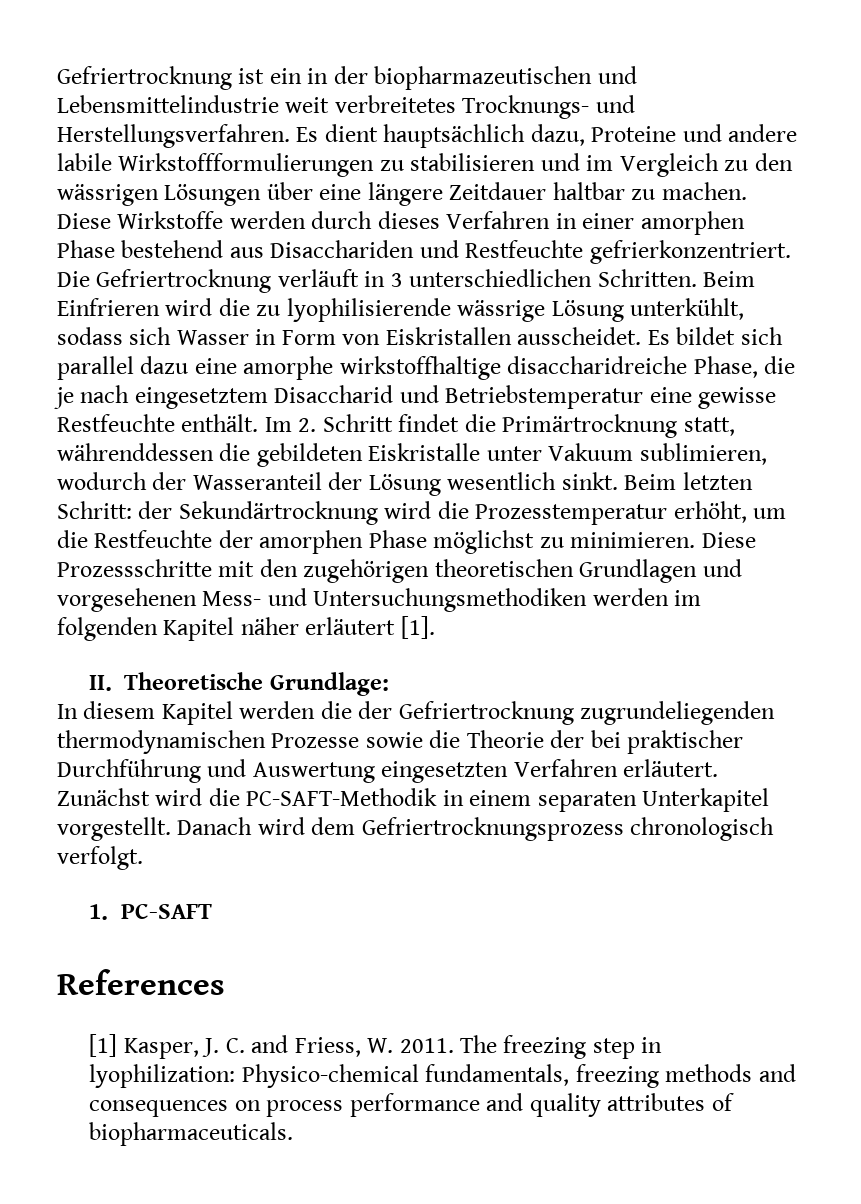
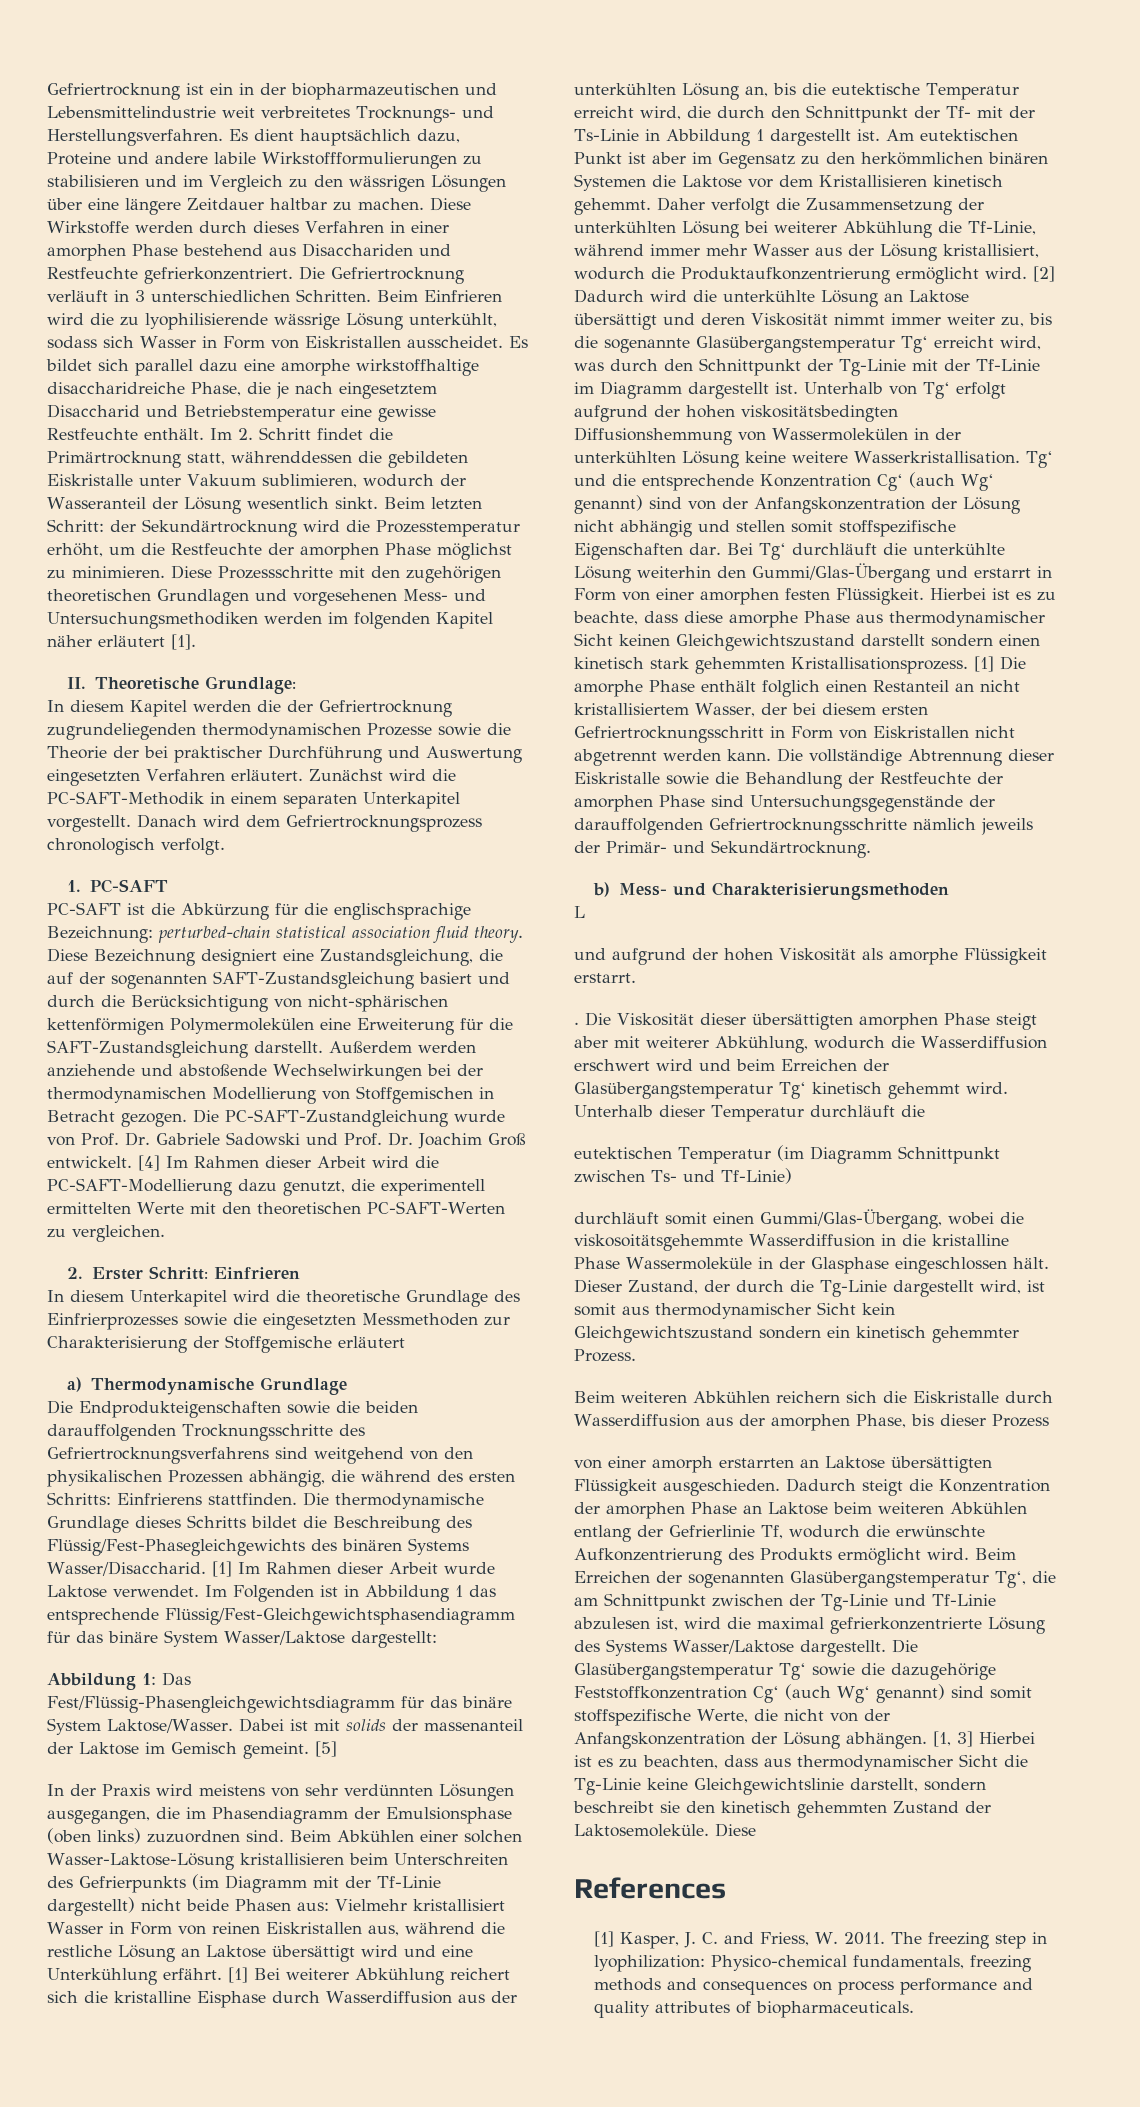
+ PC-SAFT ist die Abkürzung für die englischsprachige Bezeichnung: perturbed-chain statistical association fluid theory. Diese Bezeichnung designiert eine Zustandsgleichung, die auf der sogenannten SAFT-Zustandsgleichung basiert und durch die Berücksichtigung von nicht-sphärischen kettenförmigen Polymermolekülen eine Erweiterung für die SAFT-Zustandsgleichung darstellt. Außerdem werden anziehende und abstoßende Wechselwirkungen bei der thermodynamischen Modellierung von Stoffgemischen in Betracht gezogen. Die PC-SAFT-Zustandgleichung wurde von Prof. Dr. Gabriele Sadowski und Prof. Dr. Joachim Groß entwickelt. [4] Im Rahmen dieser Arbeit wird die PC-SAFT-Modellierung dazu genutzt, die experimentell ermittelten Werte mit den theoretischen PC-SAFT-Werten zu vergleichen.
+ 2. Erster Schritt: Einfrieren
+ In diesem Unterkapitel wird die theoretische Grundlage des Einfrierprozesses sowie die eingesetzten Messmethoden zur Charakterisierung der Stoffgemische erläutert
+ a) Thermodynamische Grundlage
+ Die Endprodukteigenschaften sowie die beiden darauffolgenden Trocknungsschritte des Gefriertrocknungsverfahrens sind weitgehend von den physikalischen Prozessen abhängig, die während des ersten Schritts: Einfrierens stattfinden. Die thermodynamische Grundlage dieses Schritts bildet die Beschreibung des Flüssig/Fest-Phasegleichgewichts des binären Systems Wasser/Disaccharid. [1] Im Rahmen dieser Arbeit wurde Laktose verwendet. Im Folgenden ist in Abbildung 1 das entsprechende Flüssig/Fest-Gleichgewichtsphasendiagramm für das binäre System Wasser/Laktose dargestellt:
+ Abbildung 1: Das Fest/Flüssig-Phasengleichgewichtsdiagramm für das binäre System Laktose/Wasser. Dabei ist mit solids der massenanteil der Laktose im Gemisch gemeint. [5]
+ In der Praxis wird meistens von sehr verdünnten Lösungen ausgegangen, die im Phasendiagramm der Emulsionsphase (oben links) zuzuordnen sind. Beim Abkühlen einer solchen Wasser-Laktose-Lösung kristallisieren beim Unterschreiten des Gefrierpunkts (im Diagramm mit der Tf-Linie dargestellt) nicht beide Phasen aus: Vielmehr kristallisiert Wasser in Form von reinen Eiskristallen aus, während die restliche Lösung an Laktose übersättigt wird und eine Unterkühlung erfährt. [1] Bei weiterer Abkühlung reichert sich die kristalline Eisphase durch Wasserdiffusion aus der unterkühlten Lösung an, bis die eutektische Temperatur erreicht wird, die durch den Schnittpunkt der Tf- mit der Ts-Linie in Abbildung 1 dargestellt ist. Am eutektischen Punkt ist aber im Gegensatz zu den herkömmlichen binären Systemen die Laktose vor dem Kristallisieren kinetisch gehemmt. Daher verfolgt die Zusammensetzung der unterkühlten Lösung bei weiterer Abkühlung die Tf-Linie, während immer mehr Wasser aus der Lösung kristallisiert, wodurch die Produktaufkonzentrierung ermöglicht wird. [2] Dadurch wird die unterkühlte Lösung an Laktose übersättigt und deren Viskosität nimmt immer weiter zu, bis die sogenannte Glasübergangstemperatur Tg‘ erreicht wird, was durch den Schnittpunkt der Tg-Linie mit der Tf-Linie im Diagramm dargestellt ist. Unterhalb von Tg‘ erfolgt aufgrund der hohen viskositätsbedingten Diffusionshemmung von Wassermolekülen in der unterkühlten Lösung keine weitere Wasserkristallisation. Tg‘ und die entsprechende Konzentration Cg‘ (auch Wg‘ genannt) sind von der Anfangskonzentration der Lösung nicht abhängig und stellen somit stoffspezifische Eigenschaften dar. Bei Tg‘ durchläuft die unterkühlte Lösung weiterhin den Gummi/Glas-Übergang und erstarrt in Form von einer amorphen festen Flüssigkeit. Hierbei ist es zu beachte, dass diese amorphe Phase aus thermodynamischer Sicht keinen Gleichgewichtszustand darstellt sondern einen kinetisch stark gehemmten Kristallisationsprozess. [1] Die amorphe Phase enthält folglich einen Restanteil an nicht kristallisiertem Wasser, der bei diesem ersten Gefriertrocknungsschritt in Form von Eiskristallen nicht abgetrennt werden kann. Die vollständige Abtrennung dieser Eiskristalle sowie die Behandlung der Restfeuchte der amorphen Phase sind Untersuchungsgegenstände der darauffolgenden Gefriertrocknungsschritte nämlich jeweils der Primär- und Sekundärtrocknung.
+ b) Mess- und Charakterisierungsmethoden
+ L
+ und aufgrund der hohen Viskosität als amorphe Flüssigkeit erstarrt.
+ . Die Viskosität dieser übersättigten amorphen Phase steigt aber mit weiterer Abkühlung, wodurch die Wasserdiffusion erschwert wird und beim Erreichen der Glasübergangstemperatur Tg‘ kinetisch gehemmt wird. Unterhalb dieser Temperatur durchläuft die
+ eutektischen Temperatur (im Diagramm Schnittpunkt zwischen Ts- und Tf-Linie)
+ durchläuft somit einen Gummi/Glas-Übergang, wobei die viskosoitätsgehemmte Wasserdiffusion in die kristalline Phase Wassermoleküle in der Glasphase eingeschlossen hält. Dieser Zustand, der durch die Tg-Linie dargestellt wird, ist somit aus thermodynamischer Sicht kein Gleichgewichtszustand sondern ein kinetisch gehemmter Prozess.
+ Beim weiteren Abkühlen reichern sich die Eiskristalle durch Wasserdiffusion aus der amorphen Phase, bis dieser Prozess
+ von einer amorph erstarrten an Laktose übersättigten Flüssigkeit ausgeschieden. Dadurch steigt die Konzentration der amorphen Phase an Laktose beim weiteren Abkühlen entlang der Gefrierlinie Tf, wodurch die erwünschte Aufkonzentrierung des Produkts ermöglicht wird. Beim Erreichen der sogenannten Glasübergangstemperatur Tg‘, die am Schnittpunkt zwischen der Tg-Linie und Tf-Linie abzulesen ist, wird die maximal gefrierkonzentrierte Lösung des Systems Wasser/Laktose dargestellt. Die Glasübergangstemperatur Tg‘ sowie die dazugehörige Feststoffkonzentration Cg‘ (auch Wg‘ genannt) sind somit stoffspezifische Werte, die nicht von der Anfangskonzentration der Lösung abhängen. [1, 3] Hierbei ist es zu beachten, dass aus thermodynamischer Sicht die Tg-Linie keine Gleichgewichtslinie darstellt, sondern beschreibt sie den kinetisch gehemmten Zustand der Laktosemoleküle. Diese

